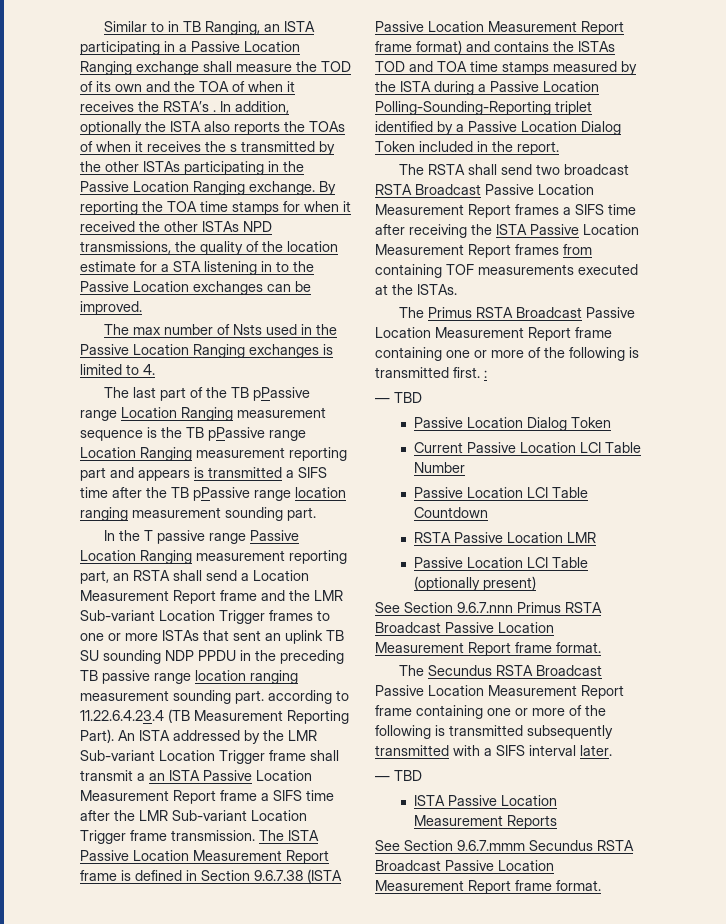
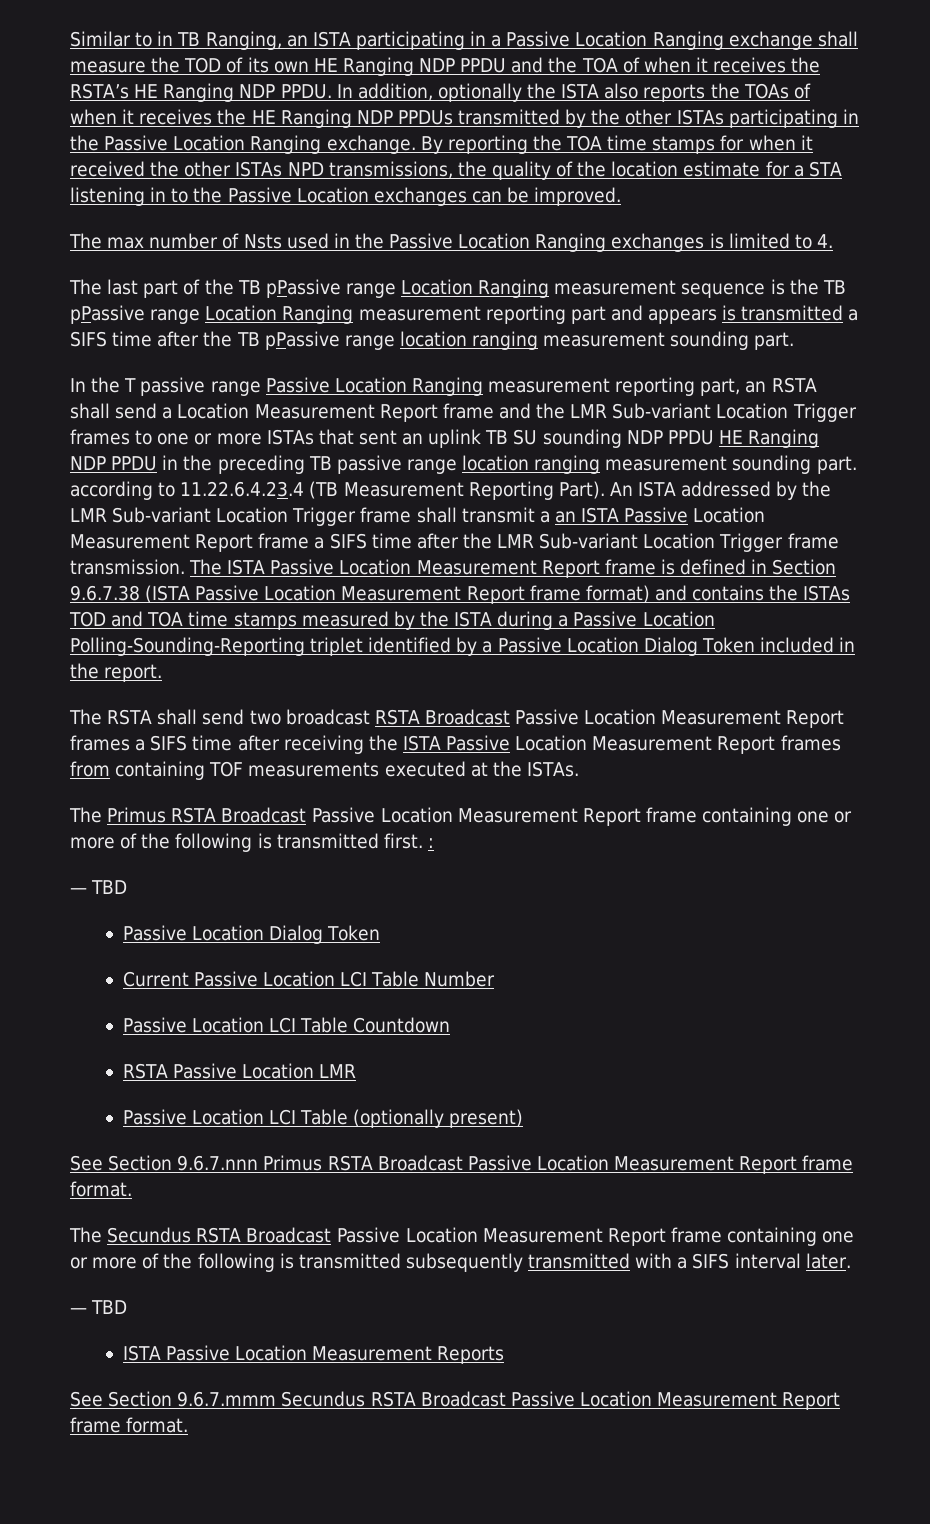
- Similar to in TB Ranging, an ISTA participating in a Passive Location Ranging exchange shall measure the TOD of its own and the TOA of when it receives the RSTA’s .
+ Similar to in TB Ranging, an ISTA participating in a Passive Location Ranging exchange shall measure the TOD of its own HE Ranging NDP PPDU and the TOA of when it receives the RSTA’s HE Ranging NDP PPDU.
- In addition, optionally the ISTA also reports the TOAs of when it receives the s transmitted by the other ISTAs participating in the Passive Location Ranging exchange.
+ In addition, optionally the ISTA also reports the TOAs of when it receives the HE Ranging NDP PPDUs transmitted by the other ISTAs participating in the Passive Location Ranging exchange.
- In the T passive range Passive Location Ranging measurement reporting part, an RSTA shall send a Location Measurement Report frame and the LMR Sub-variant Location Trigger frames to one or more ISTAs that sent an uplink TB SU sounding NDP PPDU in the preceding TB passive range location ranging measurement sounding part. according to 11.22.6.4.23.4 (TB Measurement Reporting Part).
+ In the T passive range Passive Location Ranging measurement reporting part, an RSTA shall send a Location Measurement Report frame and the LMR Sub-variant Location Trigger frames to one or more ISTAs that sent an uplink TB SU sounding NDP PPDU HE Ranging NDP PPDU in the preceding TB passive range location ranging measurement sounding part. according to 11.22.6.4.23.4 (TB Measurement Reporting Part).

